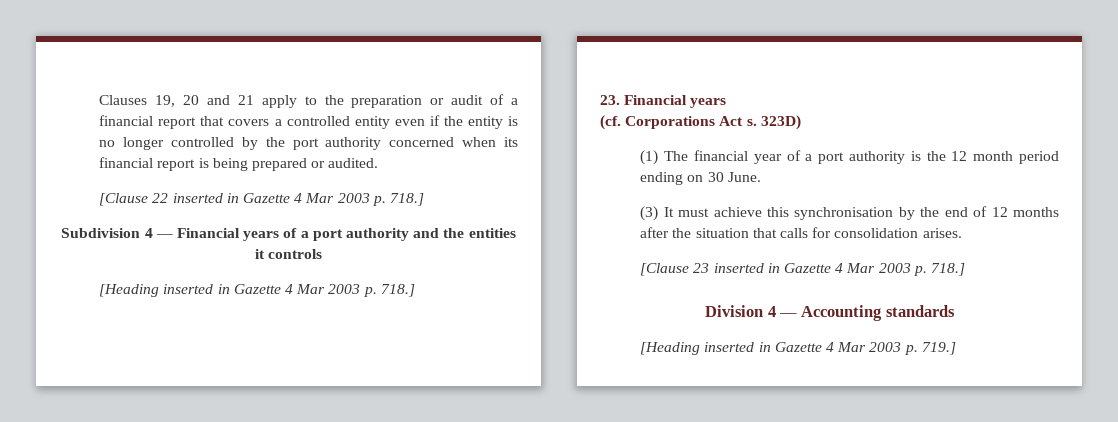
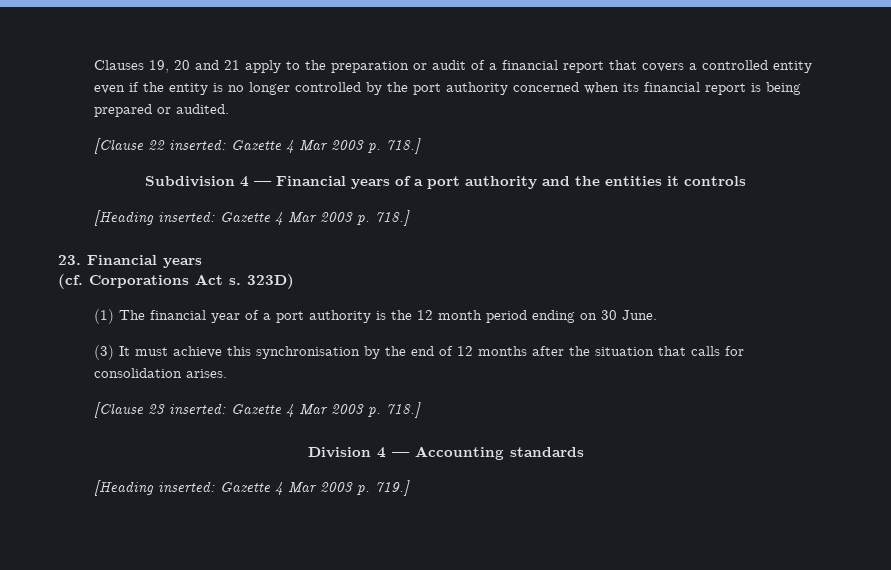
- [Clause 22 inserted in Gazette 4 Mar 2003 p. 718.]
+ [Clause 22 inserted: Gazette 4 Mar 2003 p. 718.]
- [Heading inserted in Gazette 4 Mar 2003 p. 718.]
+ [Heading inserted: Gazette 4 Mar 2003 p. 718.]
- [Clause 23 inserted in Gazette 4 Mar 2003 p. 718.]
+ [Clause 23 inserted: Gazette 4 Mar 2003 p. 718.]
- [Heading inserted in Gazette 4 Mar 2003 p. 719.]
+ [Heading inserted: Gazette 4 Mar 2003 p. 719.]

